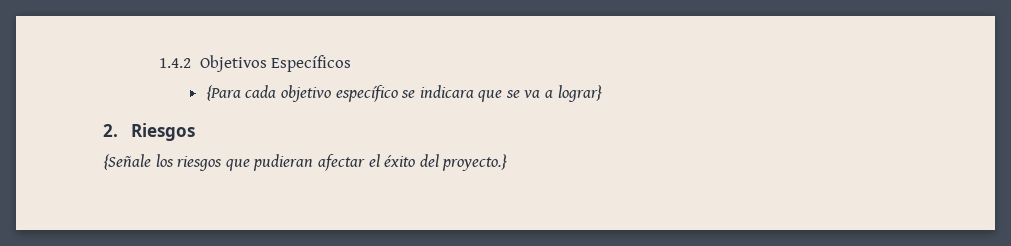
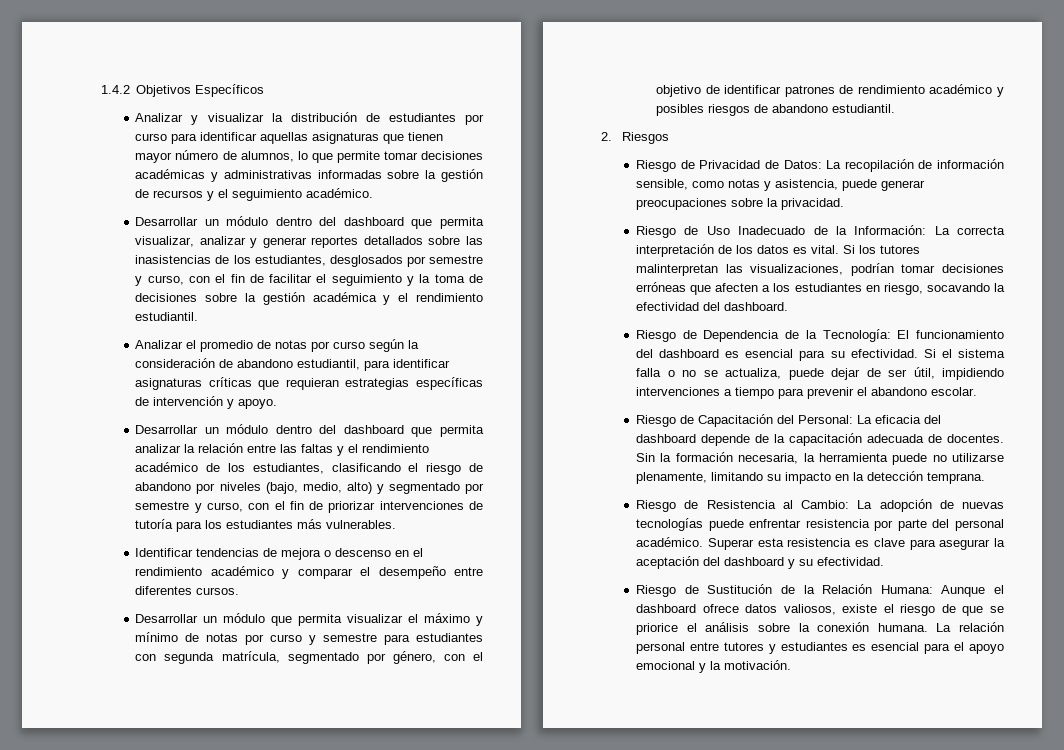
- {Para cada objetivo específico se indicara que se va a lograr}
+ Analizar y visualizar la distribución de estudiantes por curso para identificar aquellas asignaturas que tienen mayor número de alumnos, lo que permite tomar decisiones académicas y administrativas informadas sobre la gestión de recursos y el seguimiento académico.
+ Desarrollar un módulo dentro del dashboard que permita visualizar, analizar y generar reportes detallados sobre las inasistencias de los estudiantes, desglosados por semestre y curso, con el fin de facilitar el seguimiento y la toma de decisiones sobre la gestión académica y el rendimiento estudiantil.
+ Analizar el promedio de notas por curso según la consideración de abandono estudiantil, para identificar asignaturas críticas que requieran estrategias específicas de intervención y apoyo.
+ Desarrollar un módulo dentro del dashboard que permita analizar la relación entre las faltas y el rendimiento académico de los estudiantes, clasificando el riesgo de abandono por niveles (bajo, medio, alto) y segmentado por semestre y curso, con el fin de priorizar intervenciones de tutoría para los estudiantes más vulnerables.
+ Identificar tendencias de mejora o descenso en el rendimiento académico y comparar el desempeño entre diferentes cursos.
+ Desarrollar un módulo que permita visualizar el máximo y mínimo de notas por curso y semestre para estudiantes con segunda matrícula, segmentado por género, con el objetivo de identificar patrones de rendimiento académico y posibles riesgos de abandono estudiantil.
  2. Riesgos
- {Señale los riesgos que pudieran afectar el éxito del proyecto.}
+ Riesgo de Privacidad de Datos: La recopilación de información sensible, como notas y asistencia, puede generar preocupaciones sobre la privacidad.
+ Riesgo de Uso Inadecuado de la Información: La correcta interpretación de los datos es vital. Si los tutores malinterpretan las visualizaciones, podrían tomar decisiones erróneas que afecten a los estudiantes en riesgo, socavando la efectividad del dashboard.
+ Riesgo de Dependencia de la Tecnología: El funcionamiento del dashboard es esencial para su efectividad. Si el sistema falla o no se actualiza, puede dejar de ser útil, impidiendo intervenciones a tiempo para prevenir el abandono escolar.
+ Riesgo de Capacitación del Personal: La eficacia del dashboard depende de la capacitación adecuada de docentes. Sin la formación necesaria, la herramienta puede no utilizarse plenamente, limitando su impacto en la detección temprana.
+ Riesgo de Resistencia al Cambio: La adopción de nuevas tecnologías puede enfrentar resistencia por parte del personal académico. Superar esta resistencia es clave para asegurar la aceptación del dashboard y su efectividad.
+ Riesgo de Sustitución de la Relación Humana: Aunque el dashboard ofrece datos valiosos, existe el riesgo de que se priorice el análisis sobre la conexión humana. La relación personal entre tutores y estudiantes es esencial para el apoyo emocional y la motivación.

